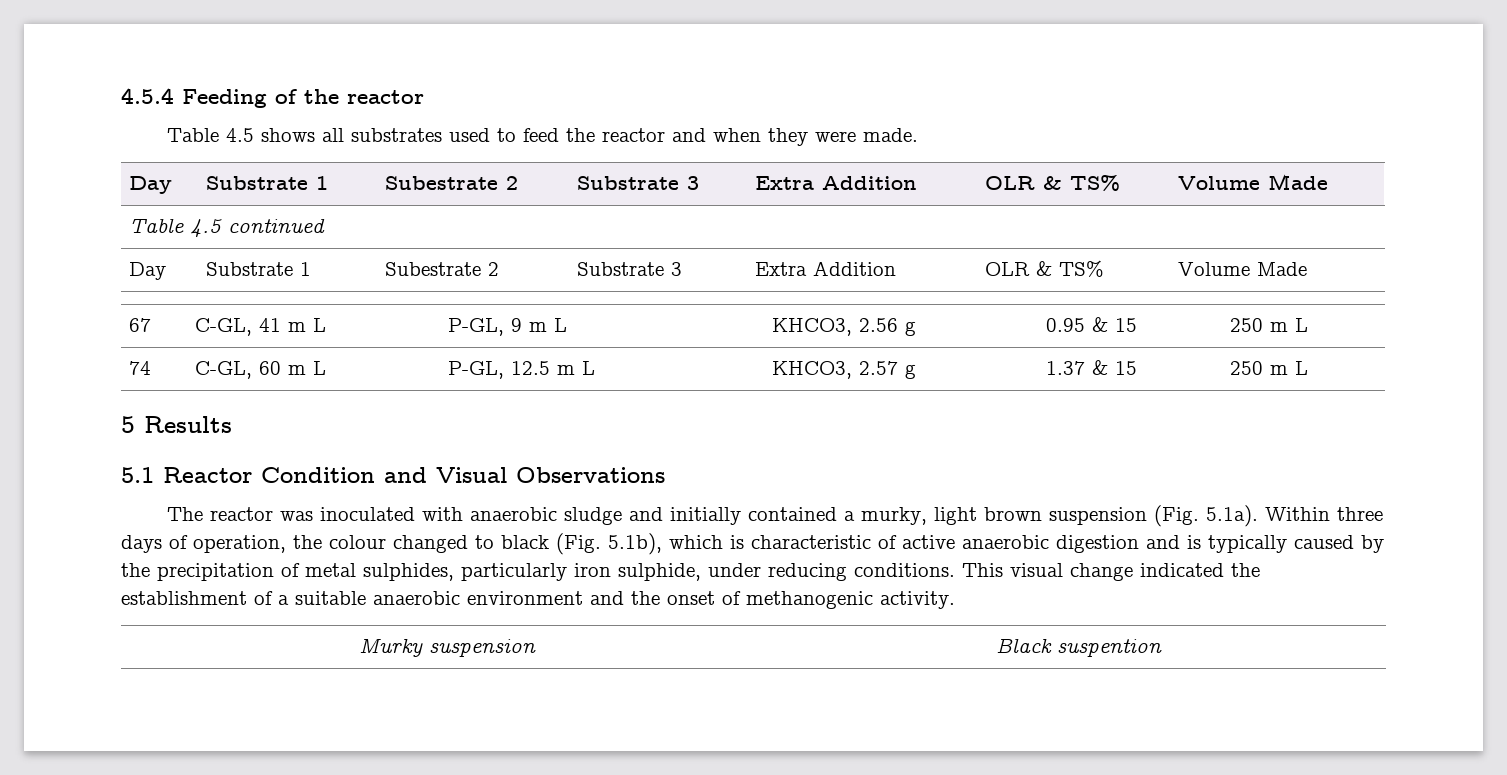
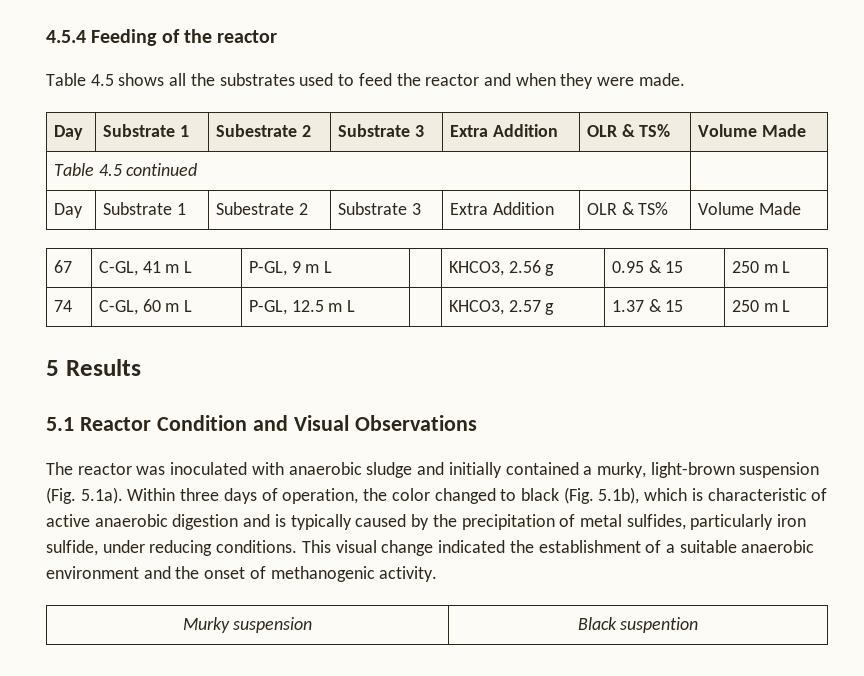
- Table 4.5 shows all substrates used to feed the reactor and when they were made.
+ Table 4.5 shows all the substrates used to feed the reactor and when they were made.
- The reactor was inoculated with anaerobic sludge and initially contained a murky, light brown suspension (Fig. 5.1a). Within three days of operation, the colour changed to black (Fig. 5.1b), which is characteristic of active anaerobic digestion and is typically caused by the precipitation of metal sulphides, particularly iron sulphide, under reducing conditions.
+ The reactor was inoculated with anaerobic sludge and initially contained a murky, light-brown suspension (Fig. 5.1a). Within three days of operation, the color changed to black (Fig. 5.1b), which is characteristic of active anaerobic digestion and is typically caused by the precipitation of metal sulfides, particularly iron sulfide, under reducing conditions.

